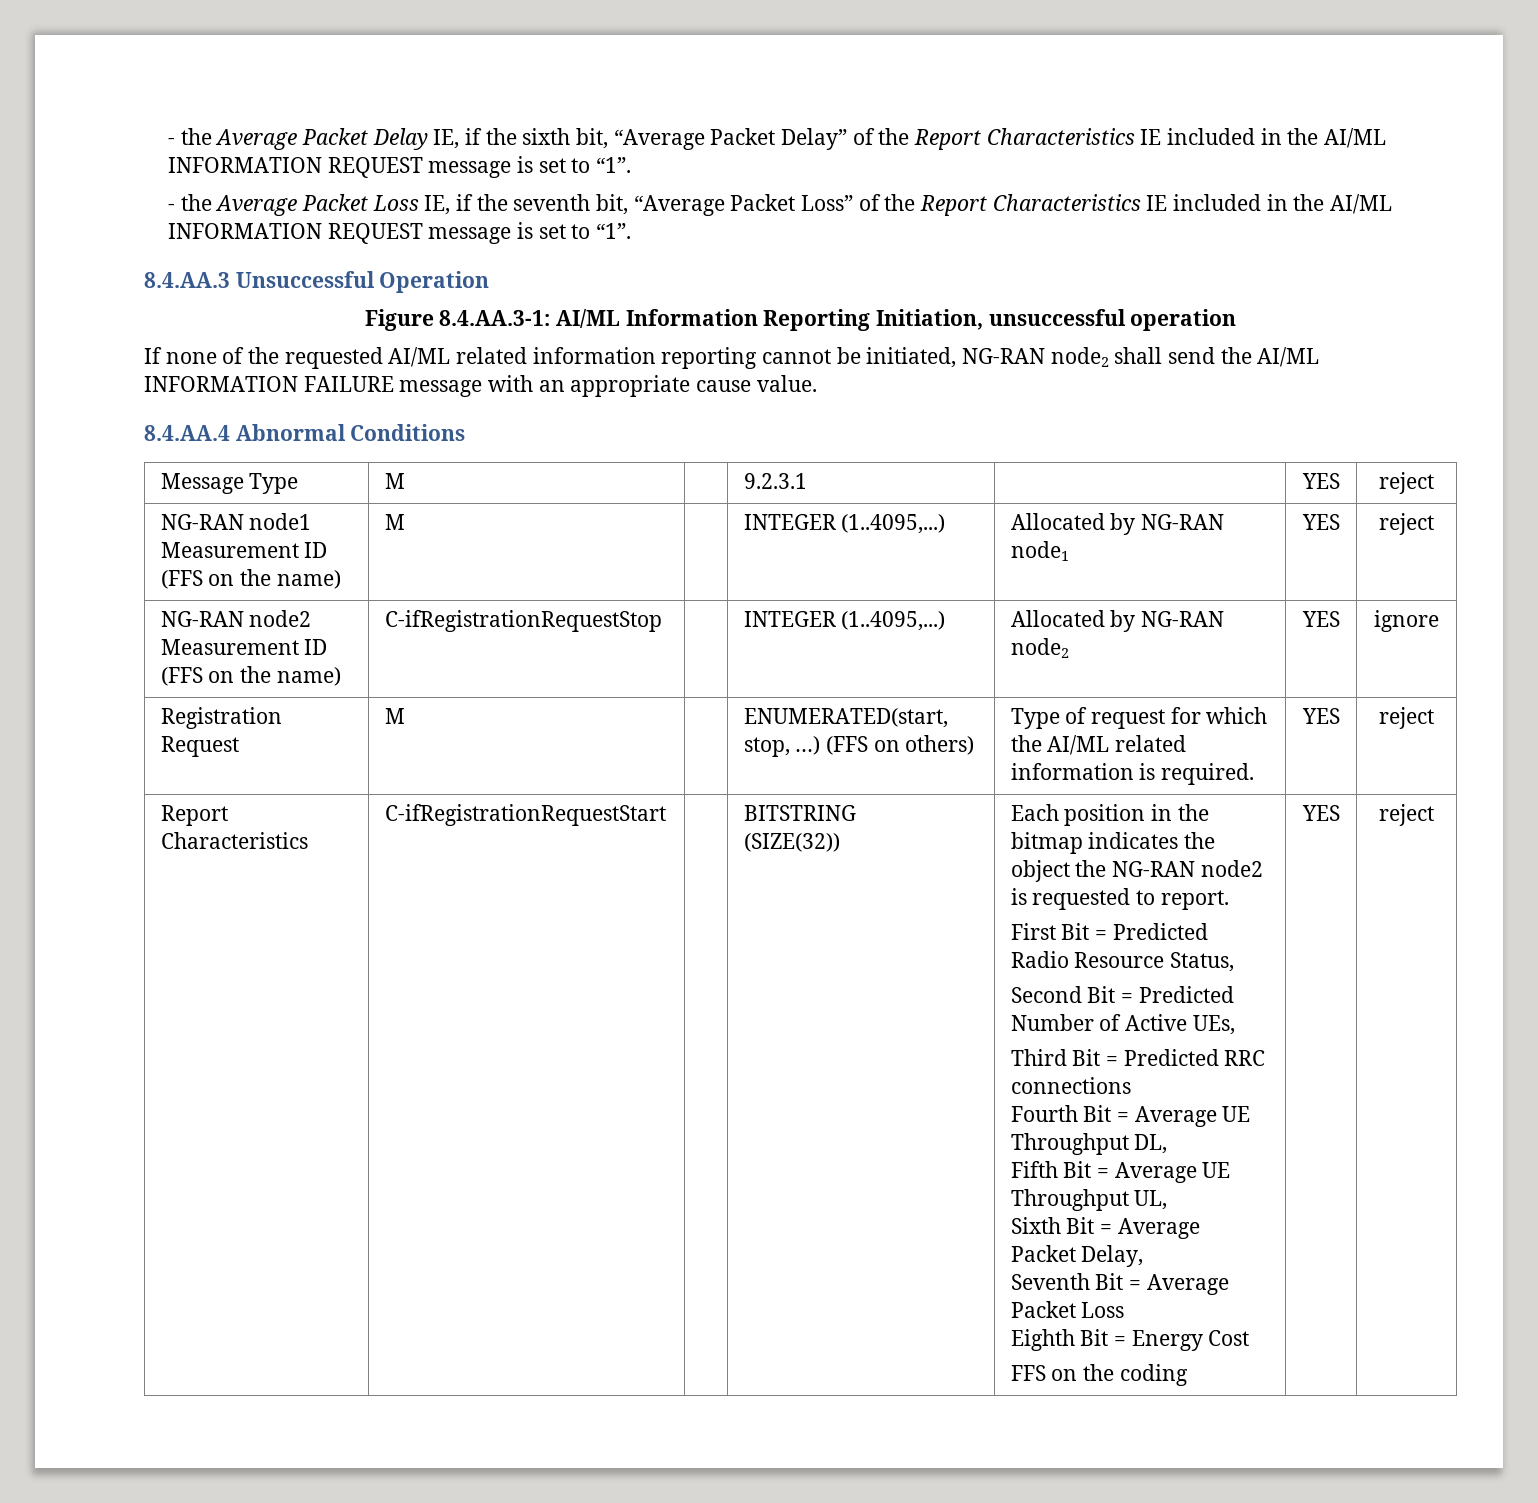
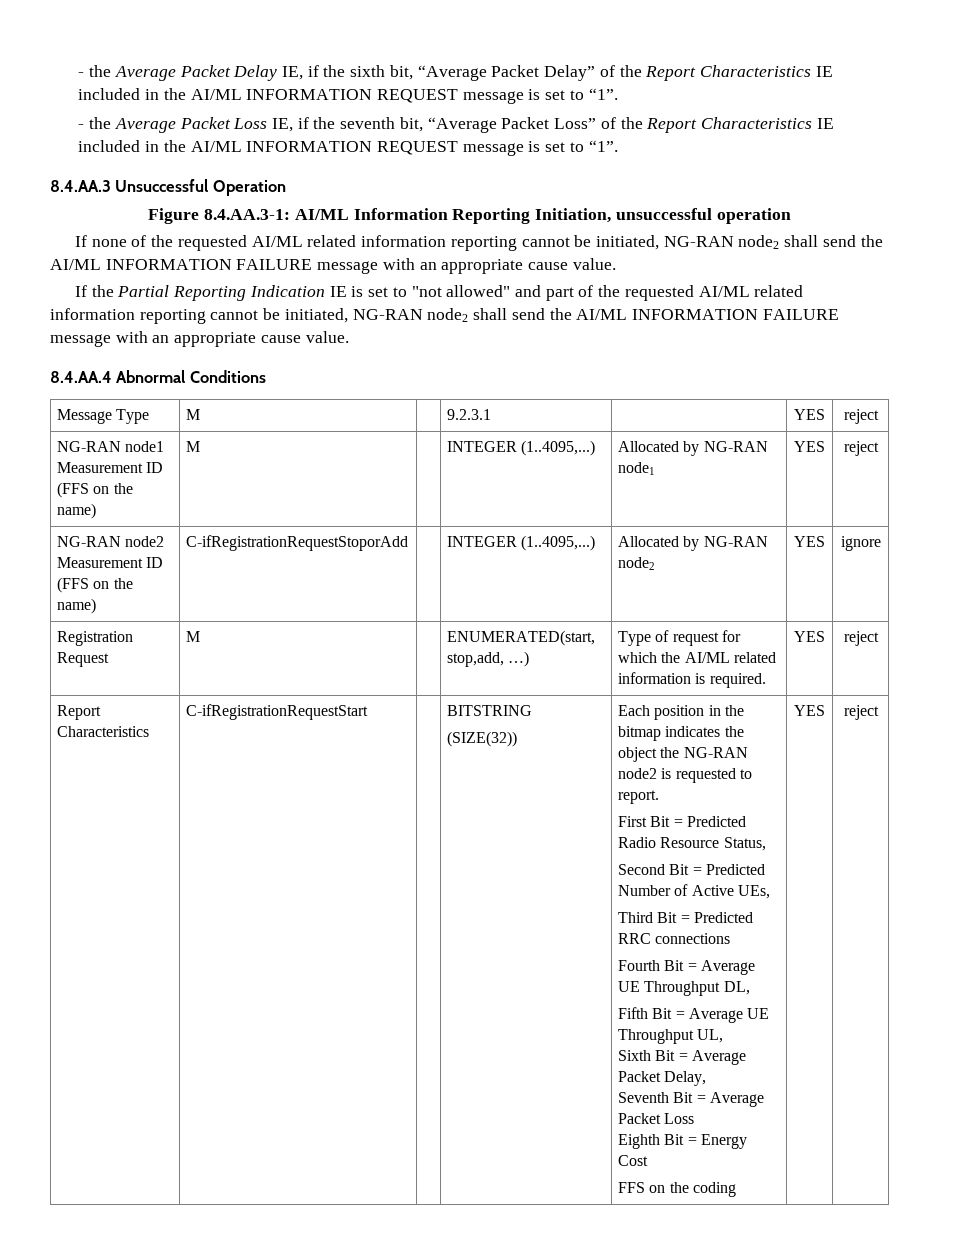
+ If the Partial Reporting Indication IE is set to "not allowed" and part of the requested AI/ML related information reporting cannot be initiated, NG-RAN node2 shall send the AI/ML INFORMATION FAILURE message with an appropriate cause value.
- NG-RAN node2 Measurement ID (FFS on the name) | C-ifRegistrationRequestStop | | INTEGER (1..4095,...) | Allocated by NG-RAN node2 | YES | ignore
+ NG-RAN node2 Measurement ID (FFS on the name) | C-ifRegistrationRequestStoporAdd | | INTEGER (1..4095,...) | Allocated by NG-RAN node2 | YES | ignore
- Registration Request | M | | ENUMERATED(start, stop, …) (FFS on others) | Type of request for which the AI/ML related information is required. | YES | reject
+ Registration Request | M | | ENUMERATED(start, stop,add, …) | Type of request for which the AI/ML related information is required. | YES | reject

